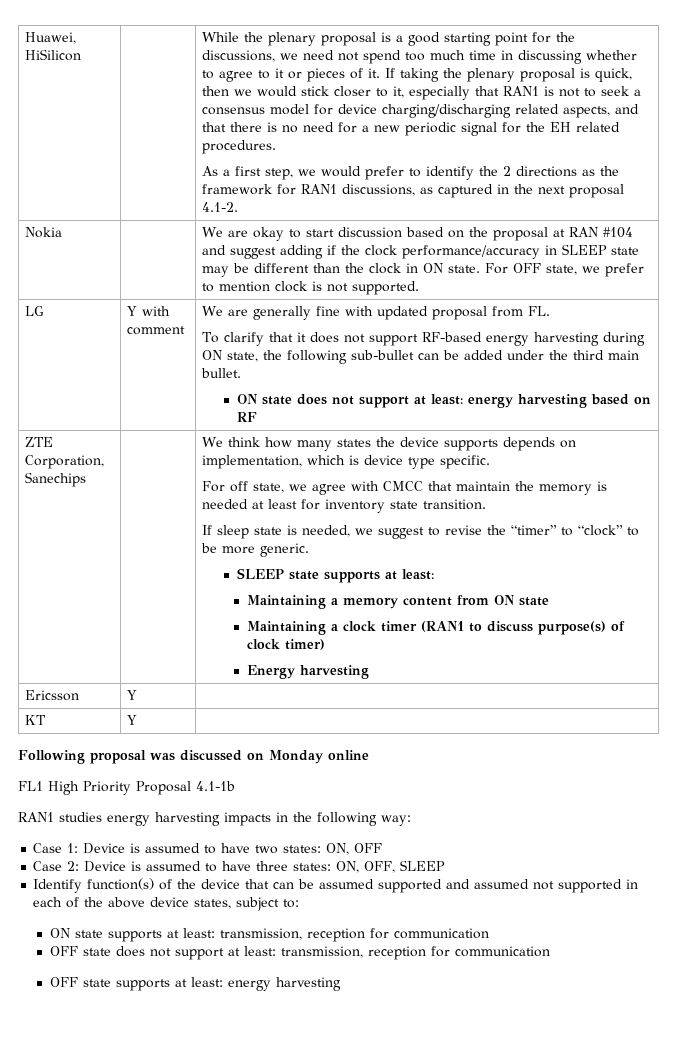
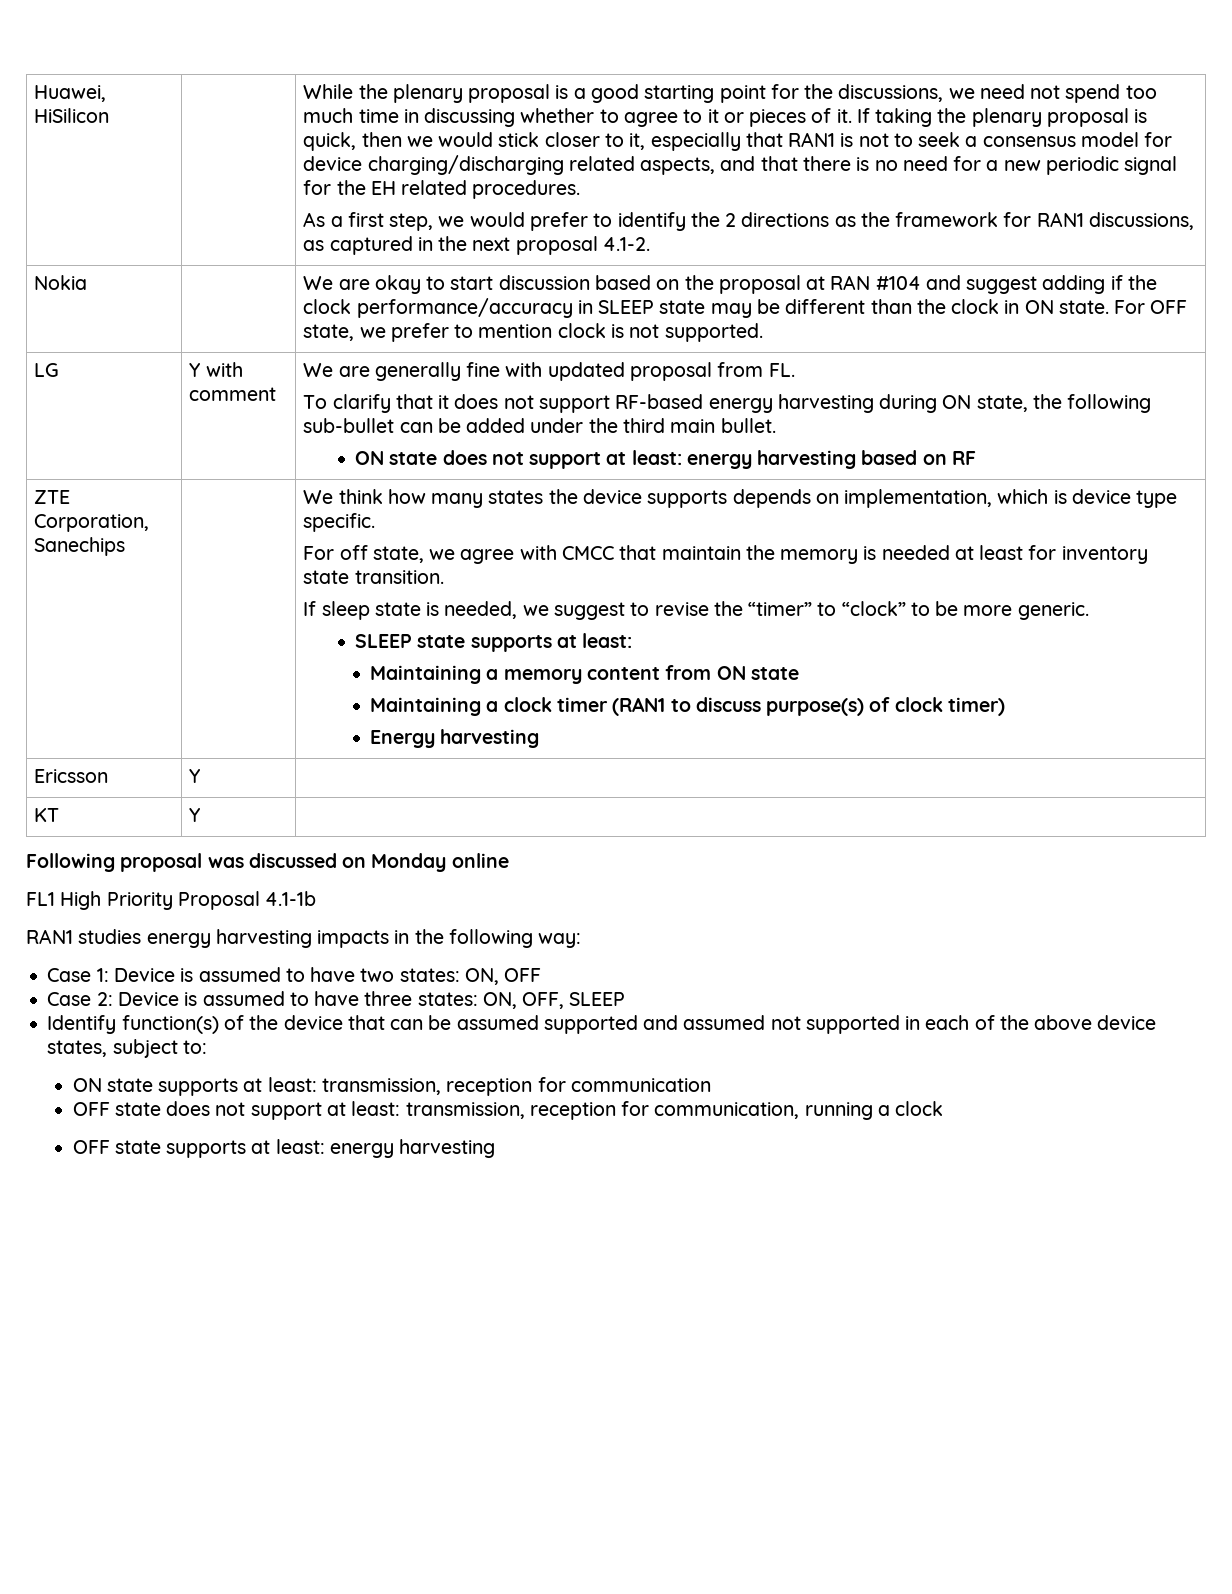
- OFF state does not support at least: transmission, reception for communication
+ OFF state does not support at least: transmission, reception for communication, running a clock

